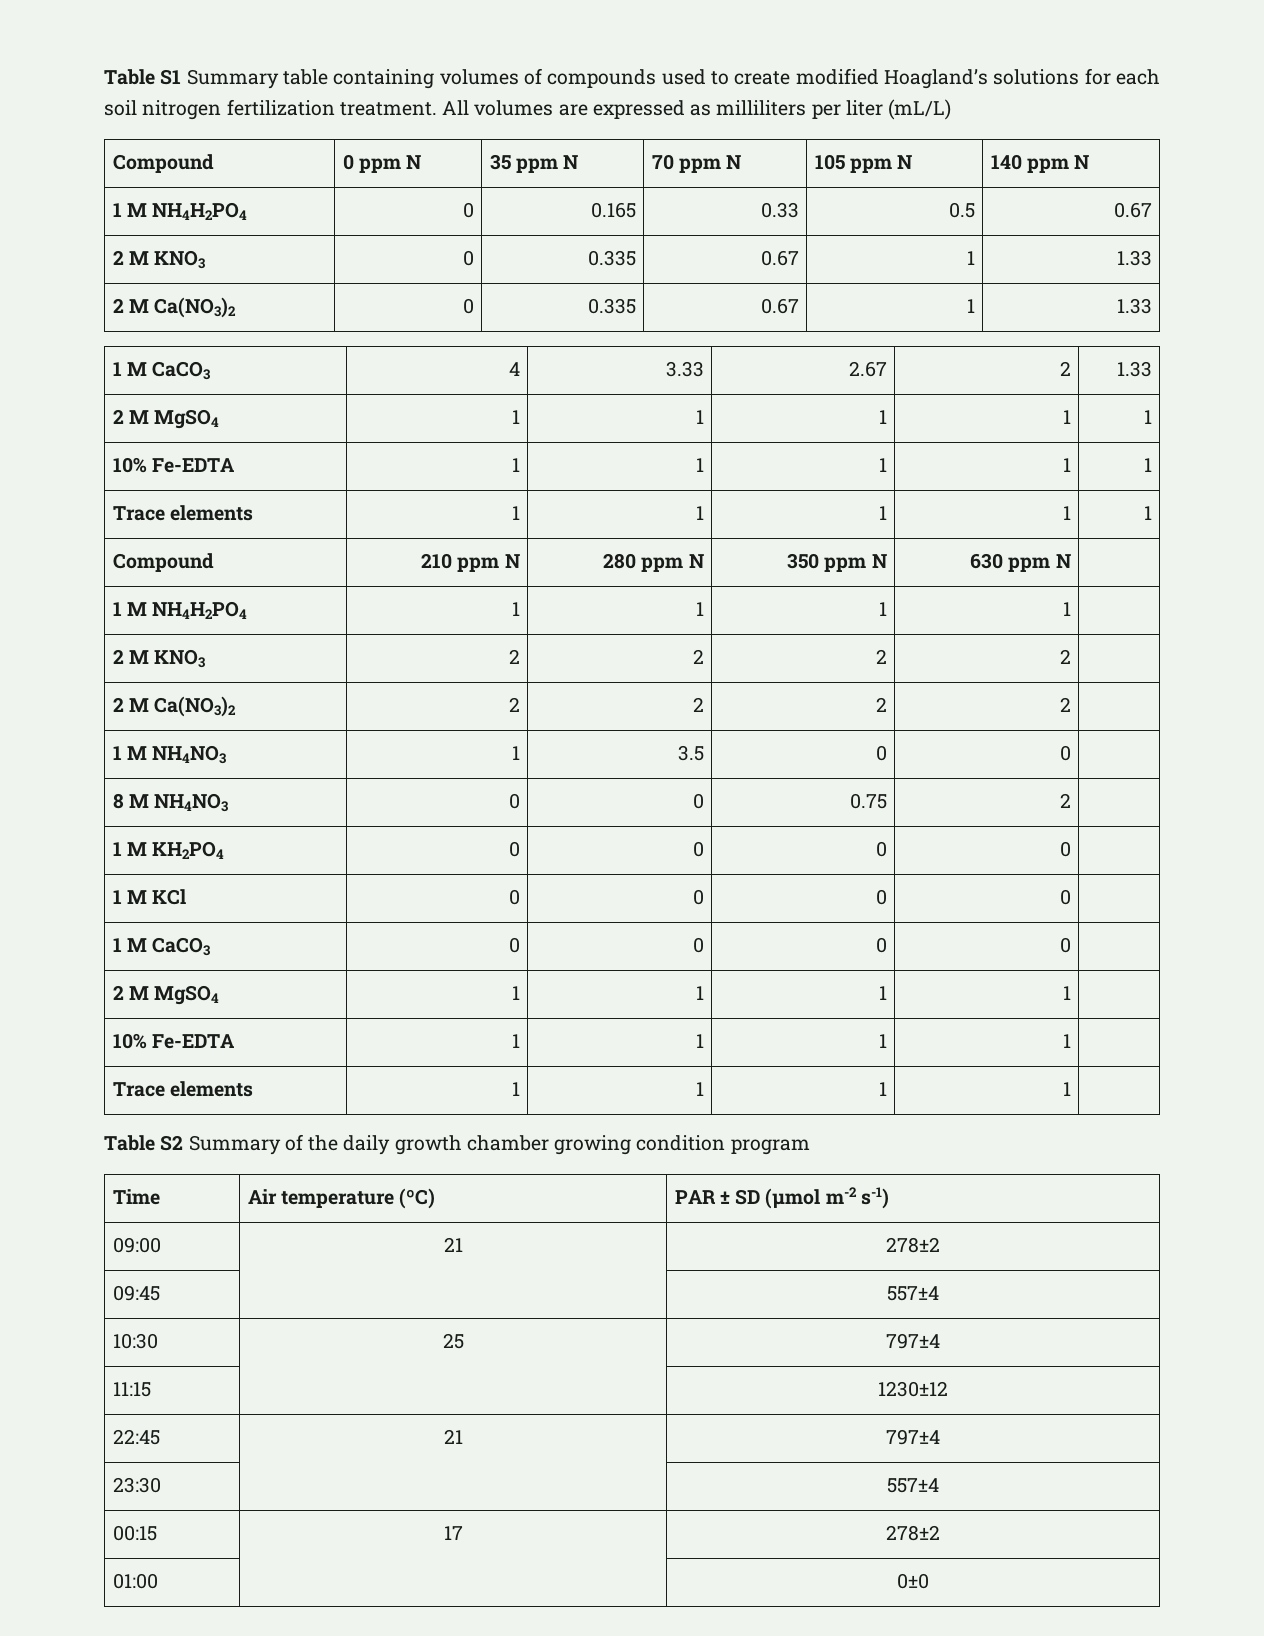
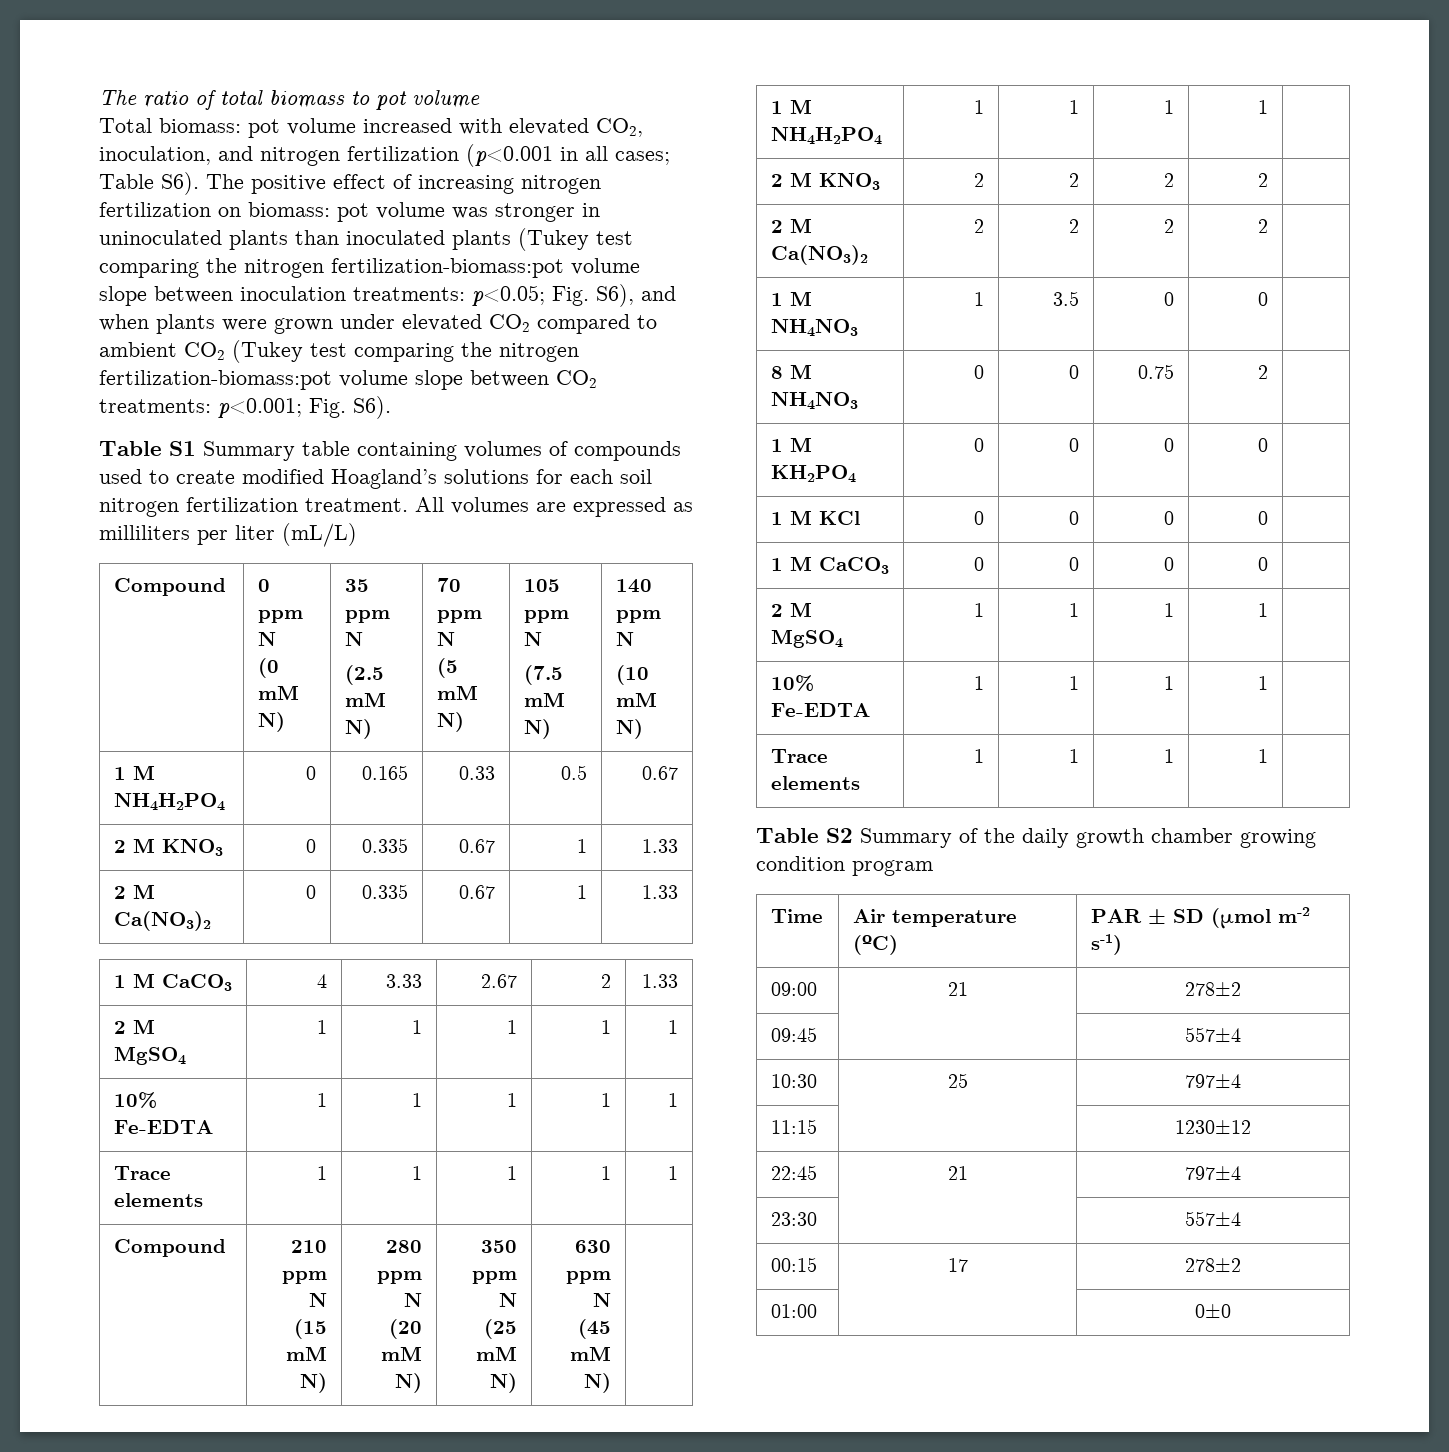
+ The ratio of total biomass to pot volume
+ Total biomass: pot volume increased with elevated CO2, inoculation, and nitrogen fertilization (p<0.001 in all cases; Table S6). The positive effect of increasing nitrogen fertilization on biomass: pot volume was stronger in uninoculated plants than inoculated plants (Tukey test comparing the nitrogen fertilization-biomass:pot volume slope between inoculation treatments: p<0.05; Fig. S6), and when plants were grown under elevated CO2 compared to ambient CO2 (Tukey test comparing the nitrogen fertilization-biomass:pot volume slope between CO2 treatments: p<0.001; Fig. S6).
- Compound | 0 ppm N | 35 ppm N | 70 ppm N | 105 ppm N | 140 ppm N
+ Compound | 0 ppm N
+ (0 mM N) | 35 ppm N
+ (2.5 mM N) | 70 ppm N
+ (5 mM N) | 105 ppm N
+ (7.5 mM N) | 140 ppm N
+ (10 mM N)
- Compound | 210 ppm N | 280 ppm N | 350 ppm N | 630 ppm N |
+ Compound | 210 ppm N
+ (15 mM N) | 280 ppm N
+ (20 mM N) | 350 ppm N
+ (25 mM N) | 630 ppm N
+ (45 mM N) |

